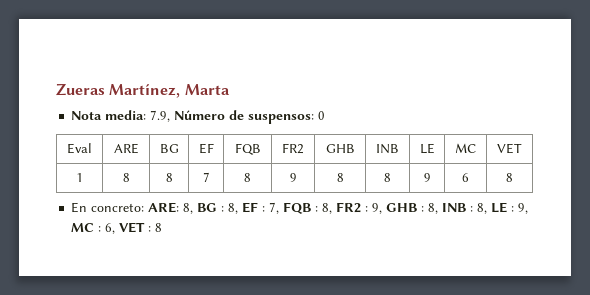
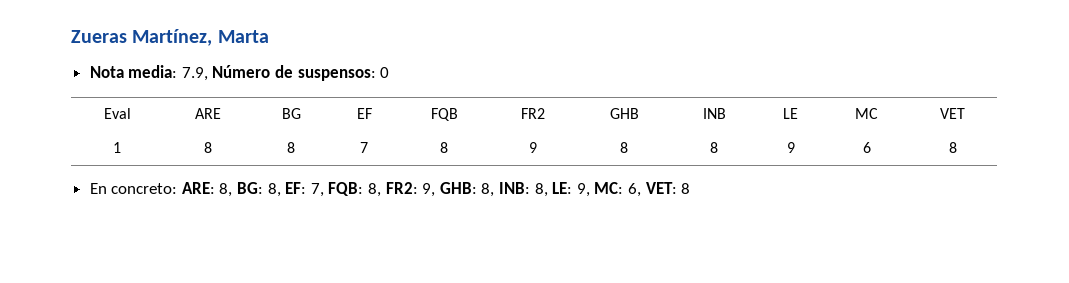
- En concreto: ARE: 8, BG : 8, EF : 7, FQB : 8, FR2 : 9, GHB : 8, INB : 8, LE : 9, MC : 6, VET : 8
+ En concreto: ARE: 8, BG: 8, EF: 7, FQB: 8, FR2: 9, GHB: 8, INB: 8, LE: 9, MC: 6, VET: 8

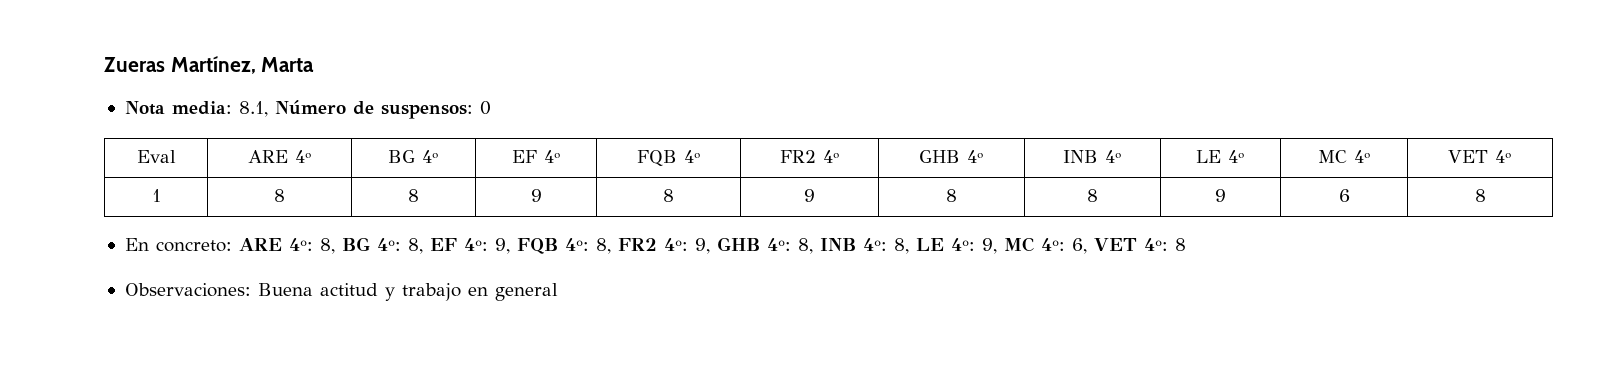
- Nota media: 7.9, Número de suspensos: 0
+ Nota media: 8.1, Número de suspensos: 0
- Eval | ARE | BG | EF | FQB | FR2 | GHB | INB | LE | MC | VET
+ Eval | ARE 4º | BG 4º | EF 4º | FQB 4º | FR2 4º | GHB 4º | INB 4º | LE 4º | MC 4º | VET 4º
- 1 | 8 | 8 | 7 | 8 | 9 | 8 | 8 | 9 | 6 | 8
+ 1 | 8 | 8 | 9 | 8 | 9 | 8 | 8 | 9 | 6 | 8
- En concreto: ARE: 8, BG: 8, EF: 7, FQB: 8, FR2: 9, GHB: 8, INB: 8, LE: 9, MC: 6, VET: 8
+ En concreto: ARE 4º: 8, BG 4º: 8, EF 4º: 9, FQB 4º: 8, FR2 4º: 9, GHB 4º: 8, INB 4º: 8, LE 4º: 9, MC 4º: 6, VET 4º: 8
+ Observaciones: Buena actitud y trabajo en general

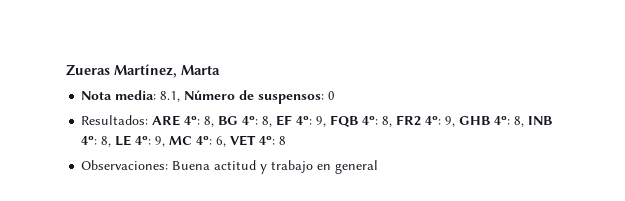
- Eval | ARE 4º | BG 4º | EF 4º | FQB 4º | FR2 4º | GHB 4º | INB 4º | LE 4º | MC 4º | VET 4º
- 1 | 8 | 8 | 9 | 8 | 9 | 8 | 8 | 9 | 6 | 8
- En concreto: ARE 4º: 8, BG 4º: 8, EF 4º: 9, FQB 4º: 8, FR2 4º: 9, GHB 4º: 8, INB 4º: 8, LE 4º: 9, MC 4º: 6, VET 4º: 8
+ Resultados: ARE 4º: 8, BG 4º: 8, EF 4º: 9, FQB 4º: 8, FR2 4º: 9, GHB 4º: 8, INB 4º: 8, LE 4º: 9, MC 4º: 6, VET 4º: 8

